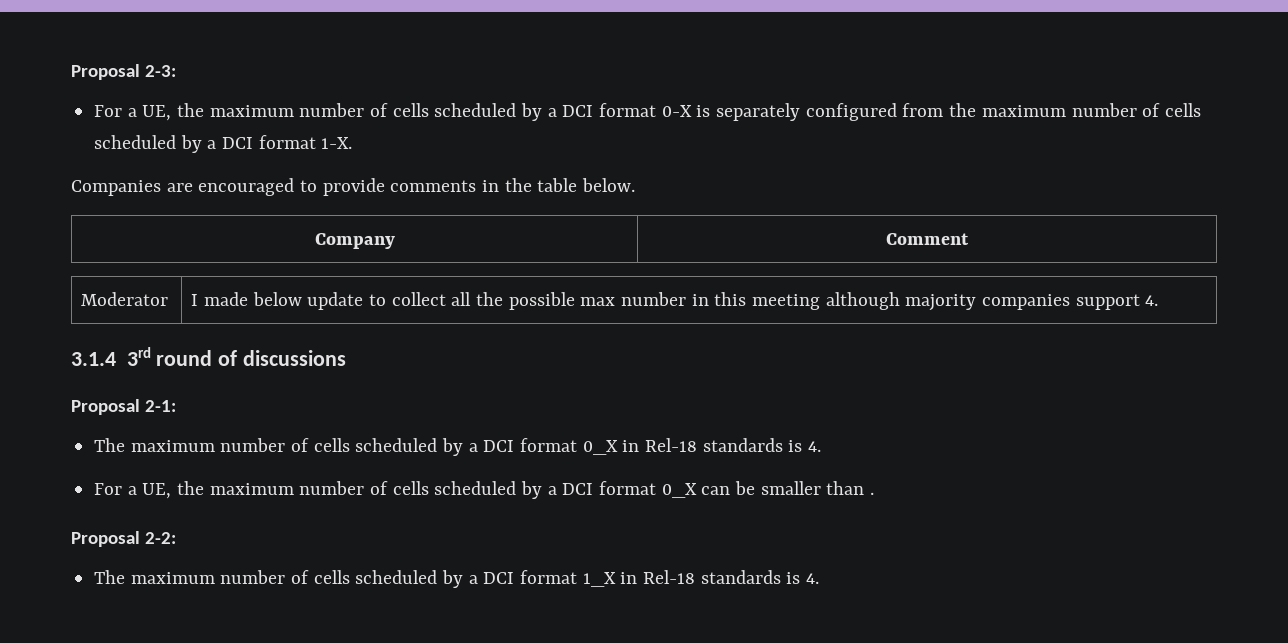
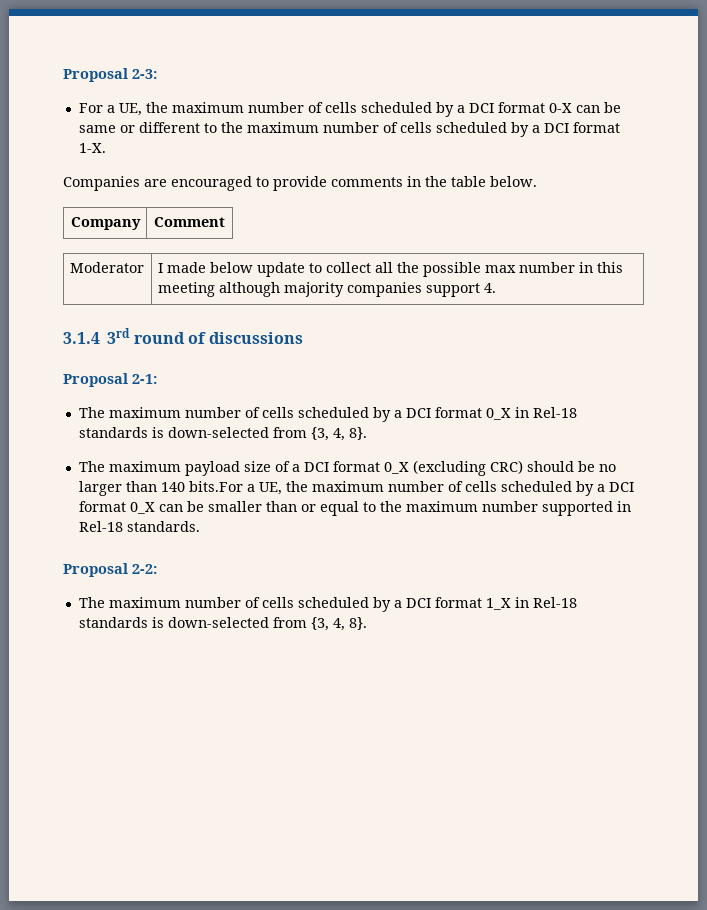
- For a UE, the maximum number of cells scheduled by a DCI format 0-X is separately configured from the maximum number of cells scheduled by a DCI format 1-X.
+ For a UE, the maximum number of cells scheduled by a DCI format 0-X can be same or different to the maximum number of cells scheduled by a DCI format 1-X.
- The maximum number of cells scheduled by a DCI format 0_X in Rel-18 standards is 4.
- For a UE, the maximum number of cells scheduled by a DCI format 0_X can be smaller than .
+ The maximum number of cells scheduled by a DCI format 0_X in Rel-18 standards is down-selected from {3, 4, 8}.
+ The maximum payload size of a DCI format 0_X (excluding CRC) should be no larger than 140 bits.For a UE, the maximum number of cells scheduled by a DCI format 0_X can be smaller than or equal to the maximum number supported in Rel-18 standards.
- The maximum number of cells scheduled by a DCI format 1_X in Rel-18 standards is 4.
+ The maximum number of cells scheduled by a DCI format 1_X in Rel-18 standards is down-selected from {3, 4, 8}.

